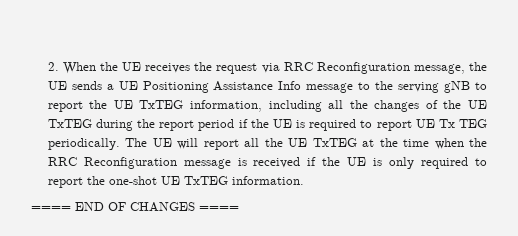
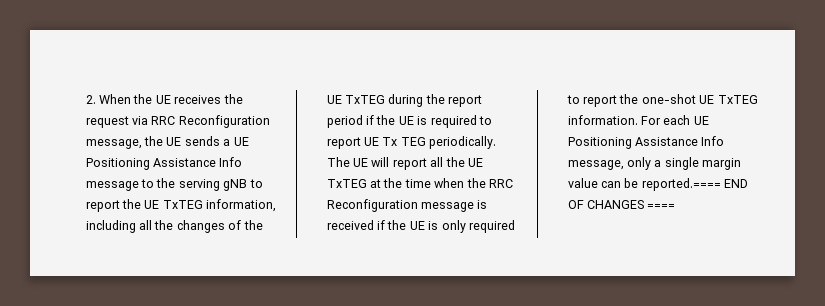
- The UE will report all the UE TxTEG at the time when the RRC Reconfiguration message is received if the UE is only required to report the one-shot UE TxTEG information.
- ==== END OF CHANGES ====
+ The UE will report all the UE TxTEG at the time when the RRC Reconfiguration message is received if the UE is only required to report the one-shot UE TxTEG information. For each UE Positioning Assistance Info message, only a single margin value can be reported.==== END OF CHANGES ====

